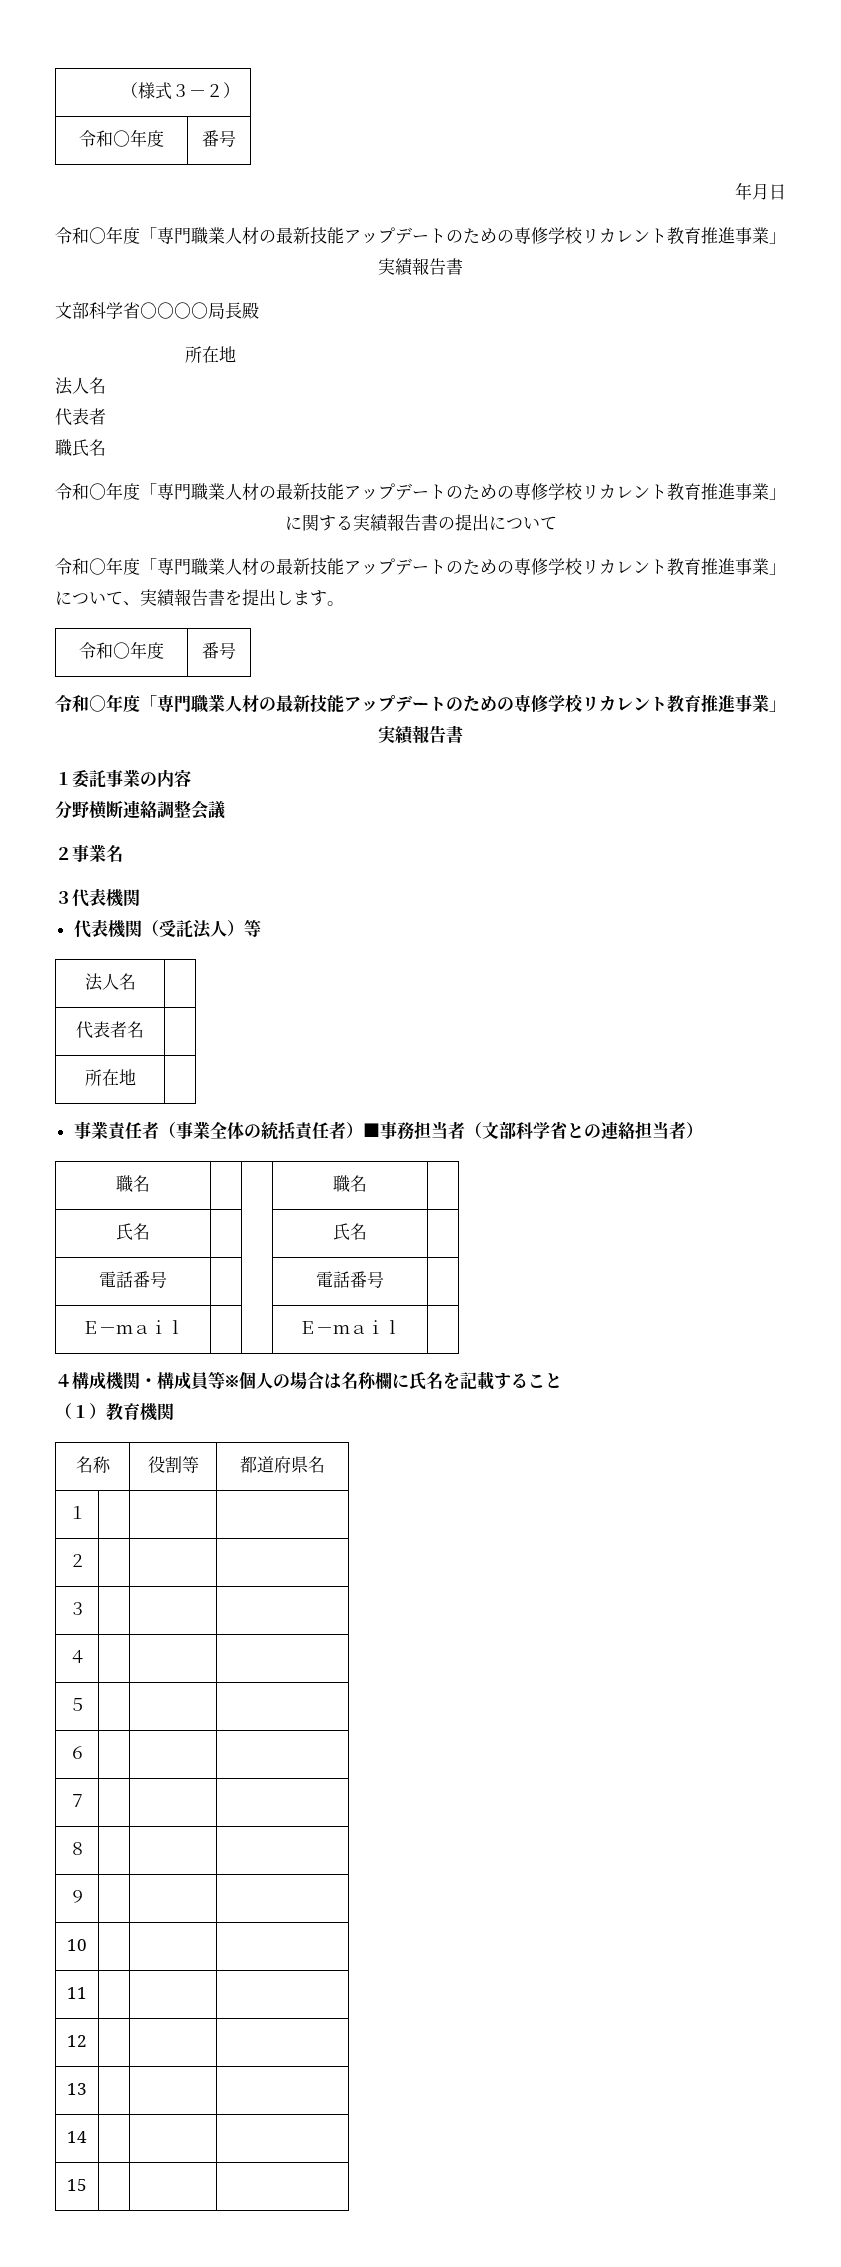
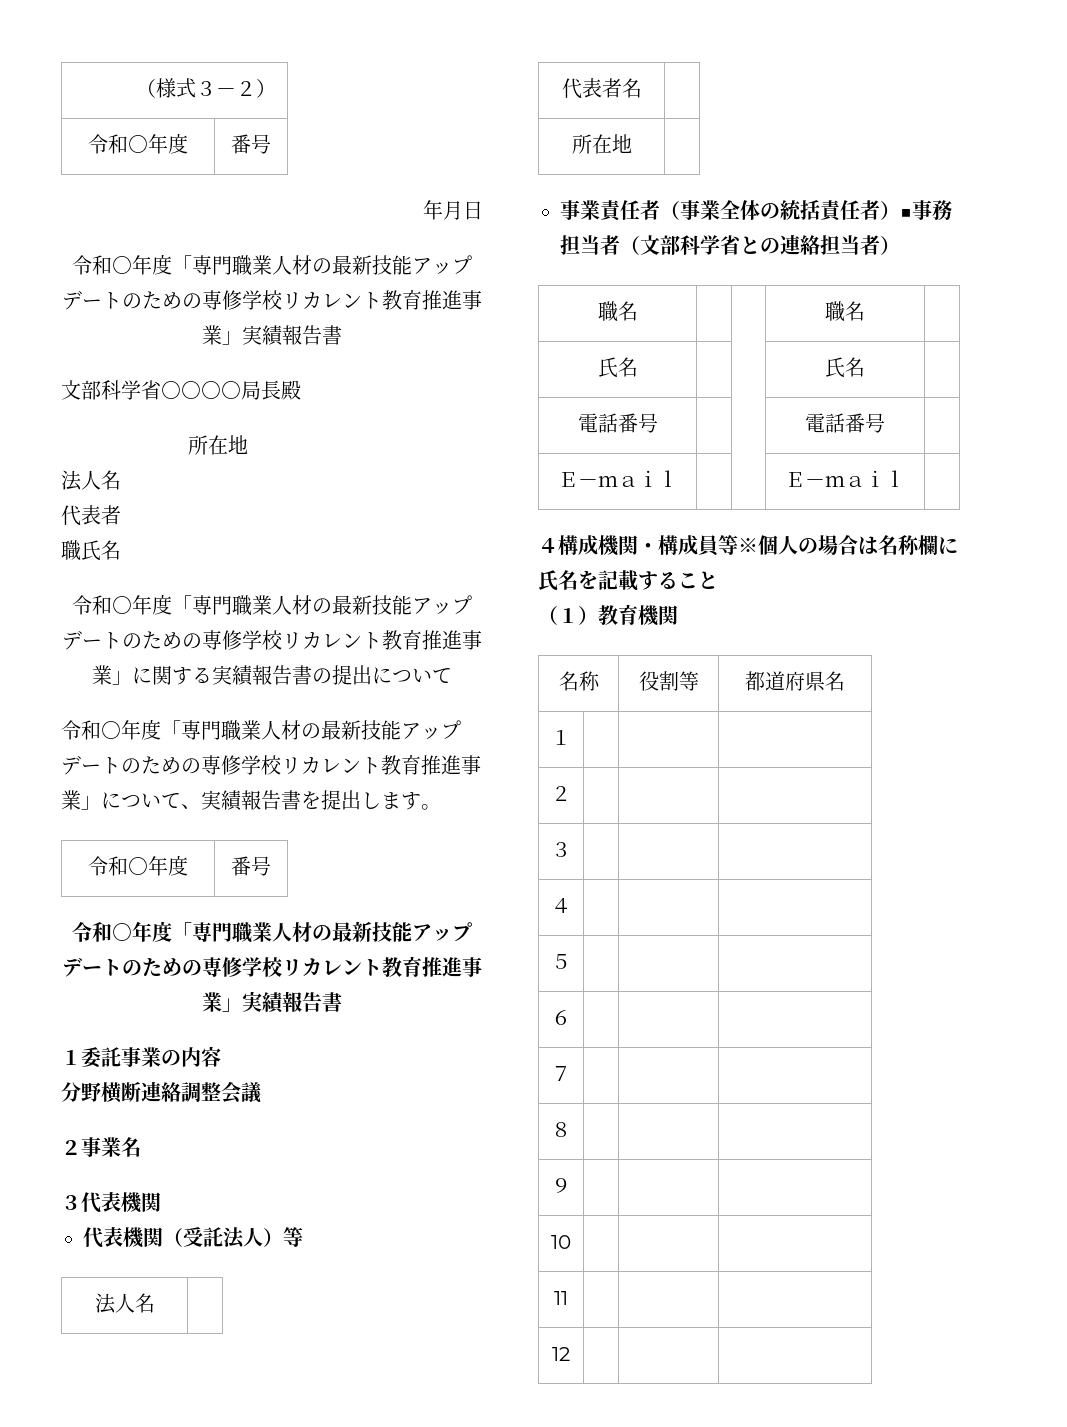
- 13 | | |
- 14 | | |
- 15 | | |

